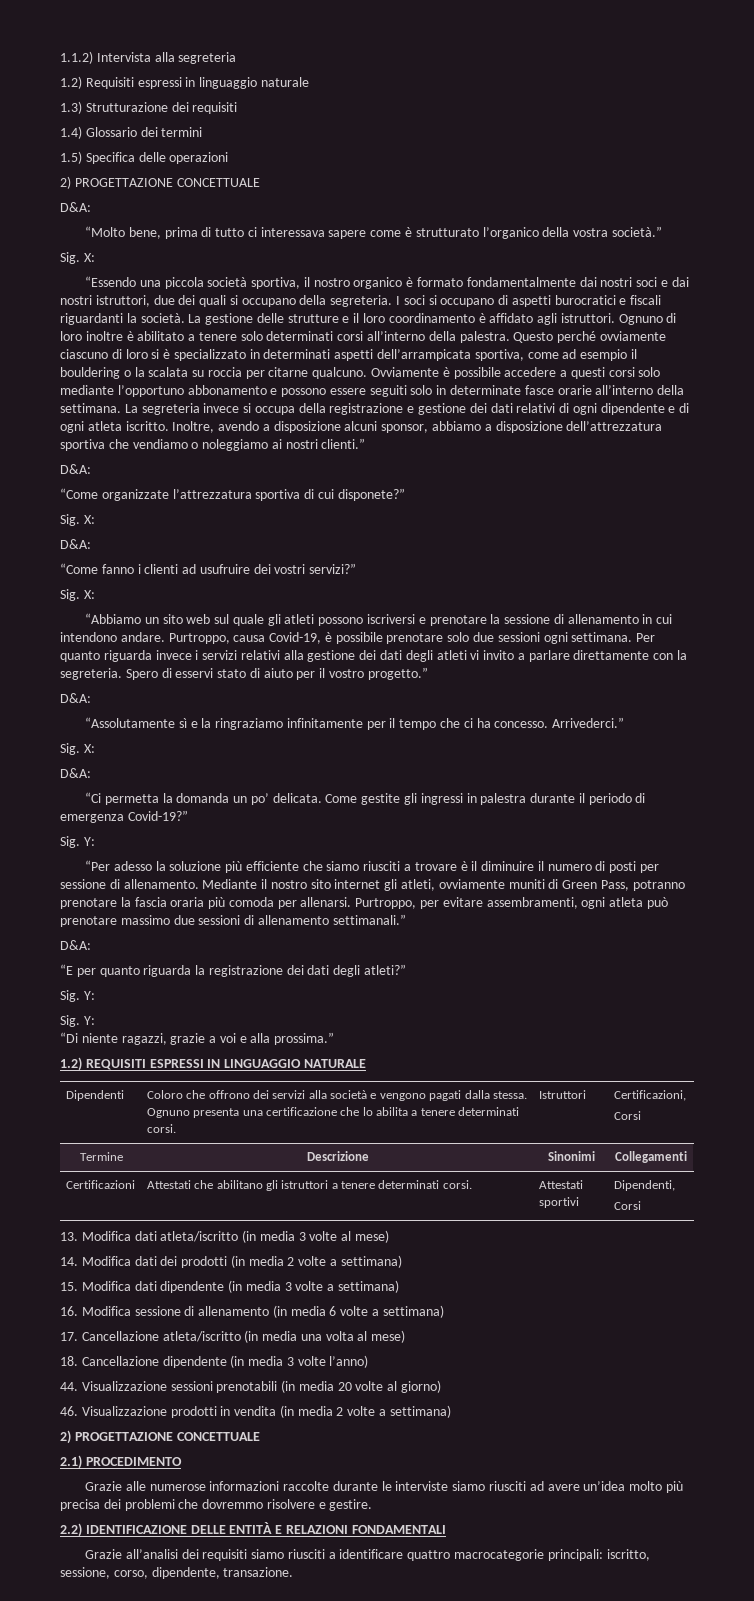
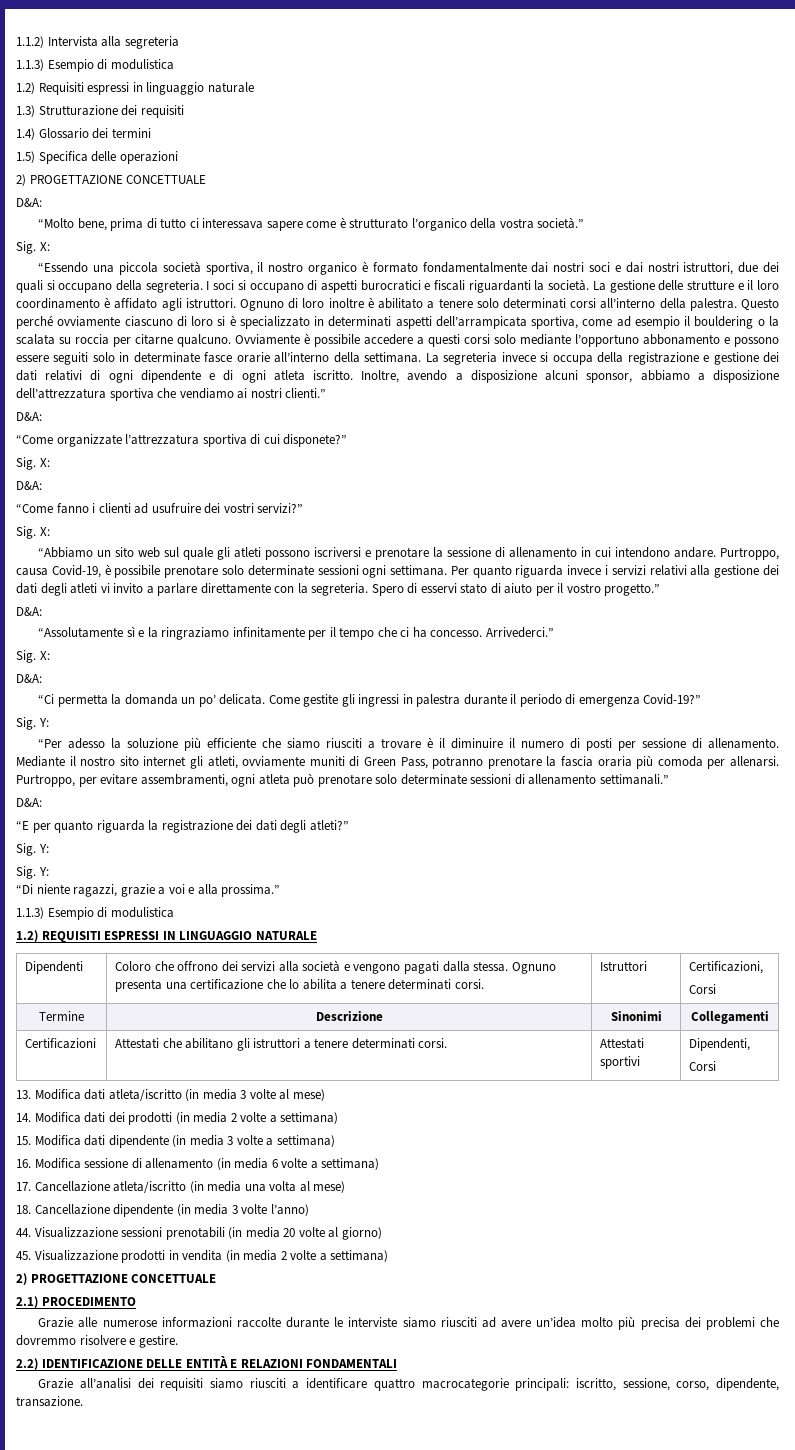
  1.1.2) Intervista alla segreteria
+ 1.1.3) Esempio di modulistica
- Inoltre, avendo a disposizione alcuni sponsor, abbiamo a disposizione dell’attrezzatura sportiva che vendiamo o noleggiamo ai nostri clienti.”
+ Inoltre, avendo a disposizione alcuni sponsor, abbiamo a disposizione dell’attrezzatura sportiva che vendiamo ai nostri clienti.”
- Purtroppo, causa Covid-19, è possibile prenotare solo due sessioni ogni settimana.
+ Purtroppo, causa Covid-19, è possibile prenotare solo determinate sessioni ogni settimana.
- Purtroppo, per evitare assembramenti, ogni atleta può prenotare massimo due sessioni di allenamento settimanali.”
+ Purtroppo, per evitare assembramenti, ogni atleta può prenotare solo determinate sessioni di allenamento settimanali.”
  “Di niente ragazzi, grazie a voi e alla prossima.”
+ 1.1.3) Esempio di modulistica
- 46. Visualizzazione prodotti in vendita (in media 2 volte a settimana)
+ 45. Visualizzazione prodotti in vendita (in media 2 volte a settimana)

